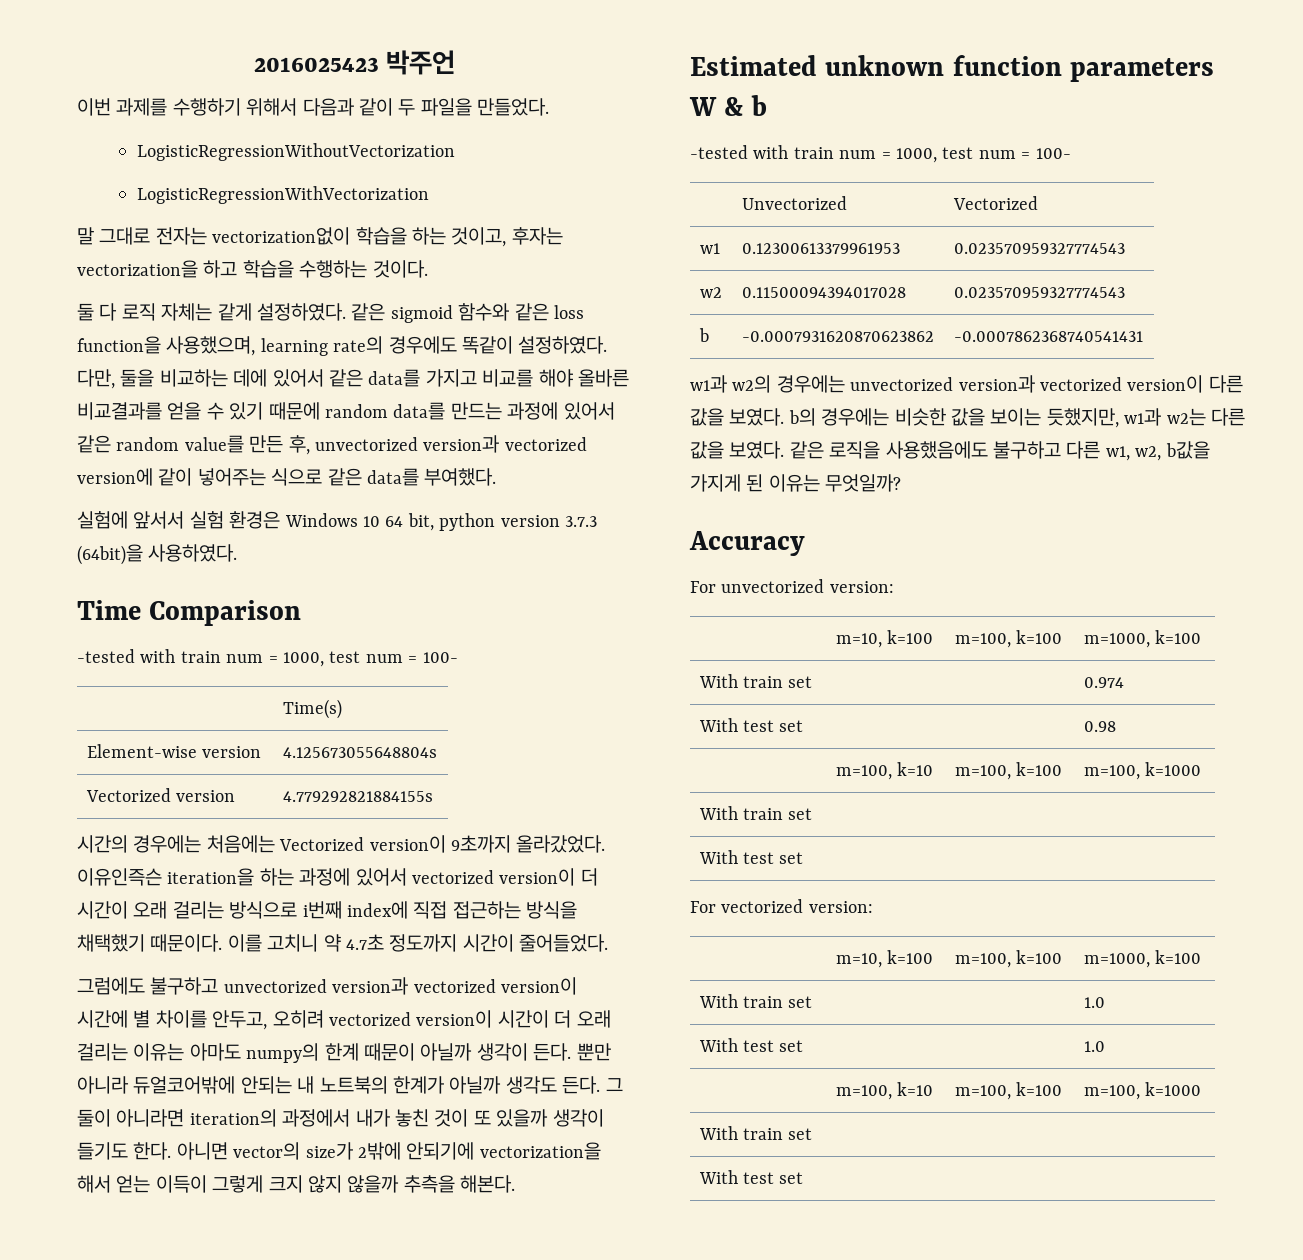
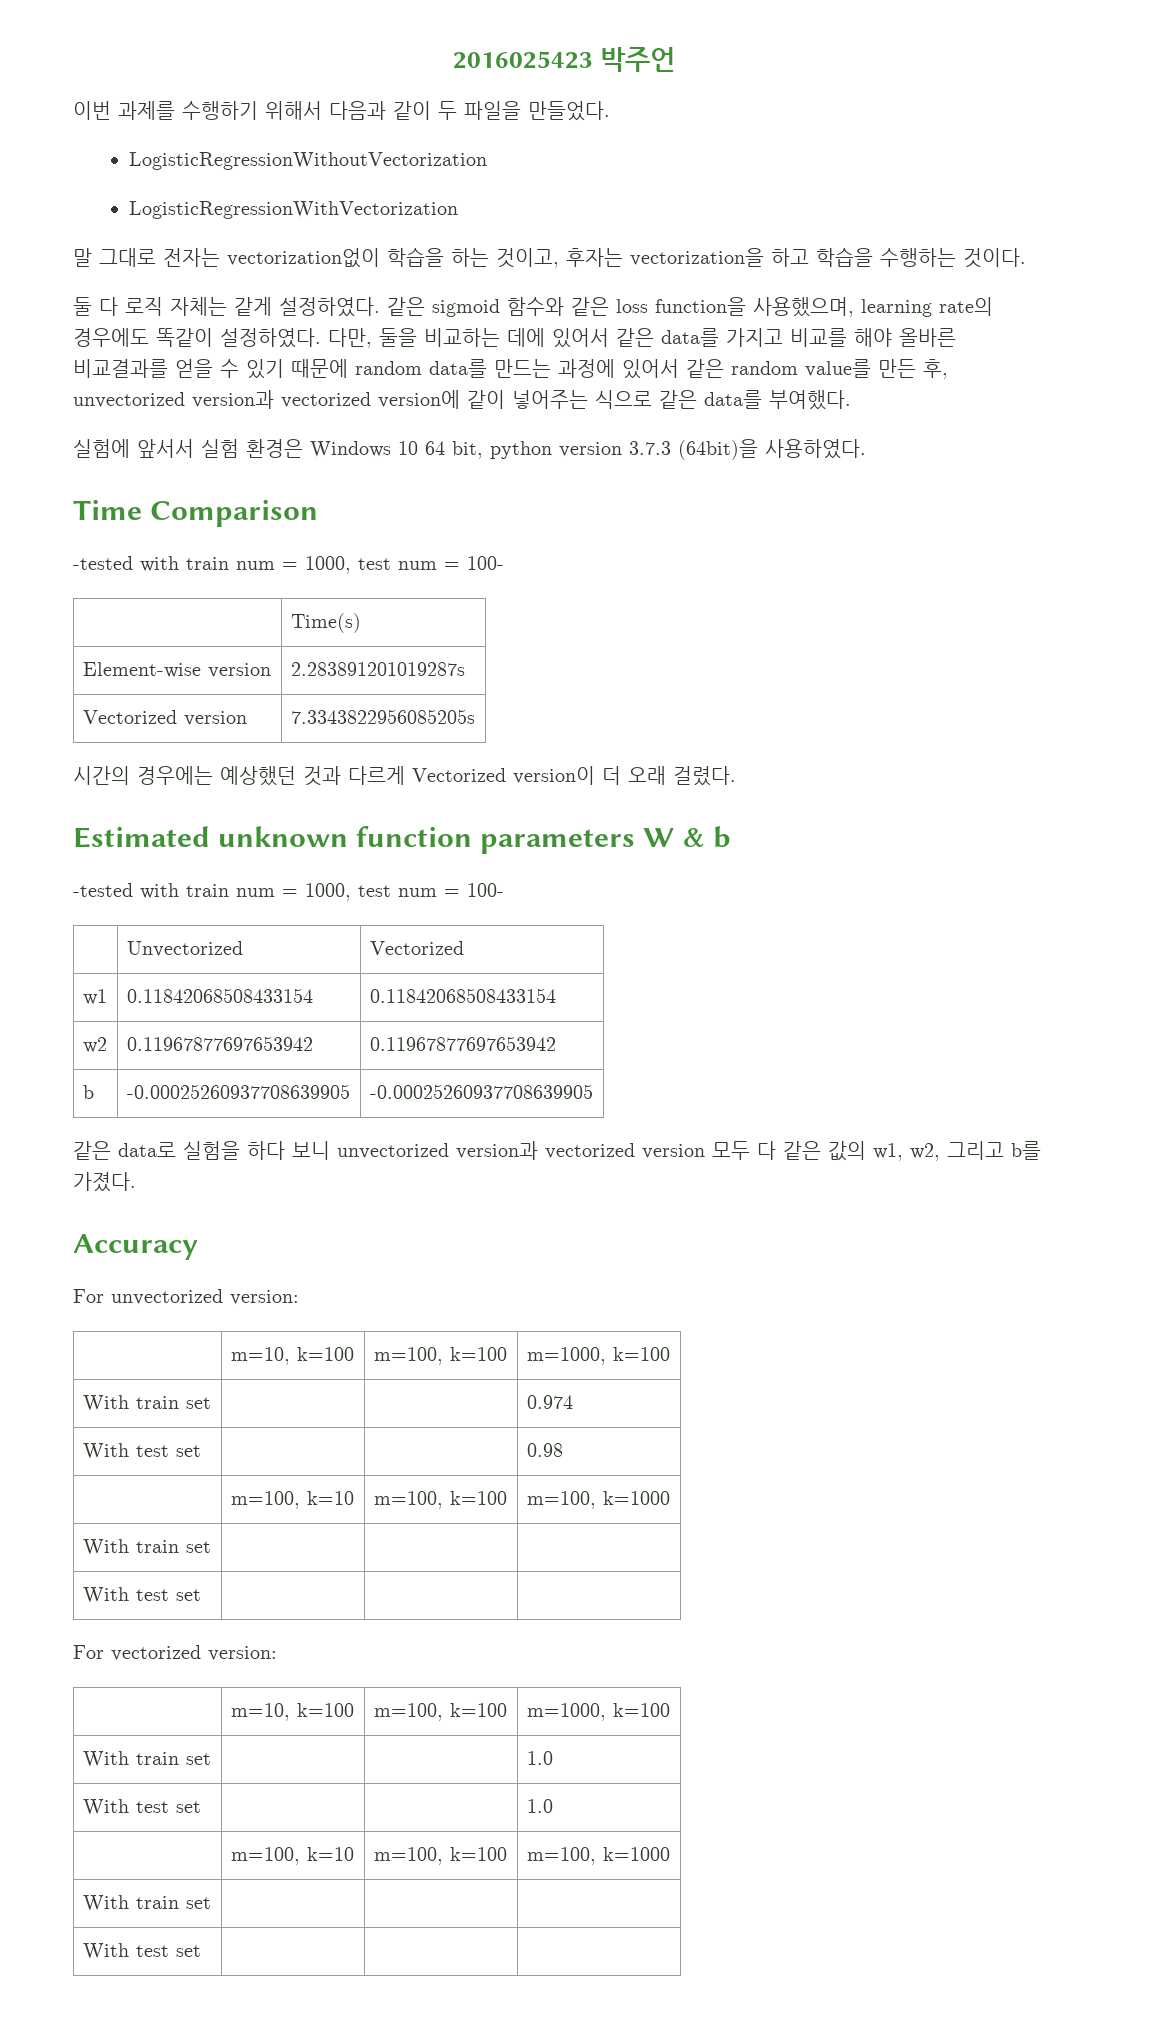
- Element-wise version | 4.125673055648804s
+ Element-wise version | 2.283891201019287s
- Vectorized version | 4.779292821884155s
+ Vectorized version | 7.3343822956085205s
- 시간의 경우에는 처음에는 Vectorized version이 9초까지 올라갔었다. 이유인즉슨 iteration을 하는 과정에 있어서 vectorized version이 더 시간이 오래 걸리는 방식으로 i번째 index에 직접 접근하는 방식을 채택했기 때문이다. 이를 고치니 약 4.7초 정도까지 시간이 줄어들었다.
- 그럼에도 불구하고 unvectorized version과 vectorized version이 시간에 별 차이를 안두고, 오히려 vectorized version이 시간이 더 오래 걸리는 이유는 아마도 numpy의 한계 때문이 아닐까 생각이 든다. 뿐만 아니라 듀얼코어밖에 안되는 내 노트북의 한계가 아닐까 생각도 든다. 그 둘이 아니라면 iteration의 과정에서 내가 놓친 것이 또 있을까 생각이 들기도 한다. 아니면 vector의 size가 2밖에 안되기에 vectorization을 해서 얻는 이득이 그렇게 크지 않지 않을까 추측을 해본다.
+ 시간의 경우에는 예상했던 것과 다르게 Vectorized version이 더 오래 걸렸다.
- w1 | 0.12300613379961953 | 0.023570959327774543
+ w1 | 0.11842068508433154 | 0.11842068508433154
- w2 | 0.11500094394017028 | 0.023570959327774543
+ w2 | 0.11967877697653942 | 0.11967877697653942
- b | -0.0007931620870623862 | -0.0007862368740541431
- w1과 w2의 경우에는 unvectorized version과 vectorized version이 다른 값을 보였다. b의 경우에는 비슷한 값을 보이는 듯했지만, w1과 w2는 다른 값을 보였다. 같은 로직을 사용했음에도 불구하고 다른 w1, w2, b값을 가지게 된 이유는 무엇일까?
+ b | -0.00025260937708639905 | -0.00025260937708639905
+ 같은 data로 실험을 하다 보니 unvectorized version과 vectorized version 모두 다 같은 값의 w1, w2, 그리고 b를 가졌다.

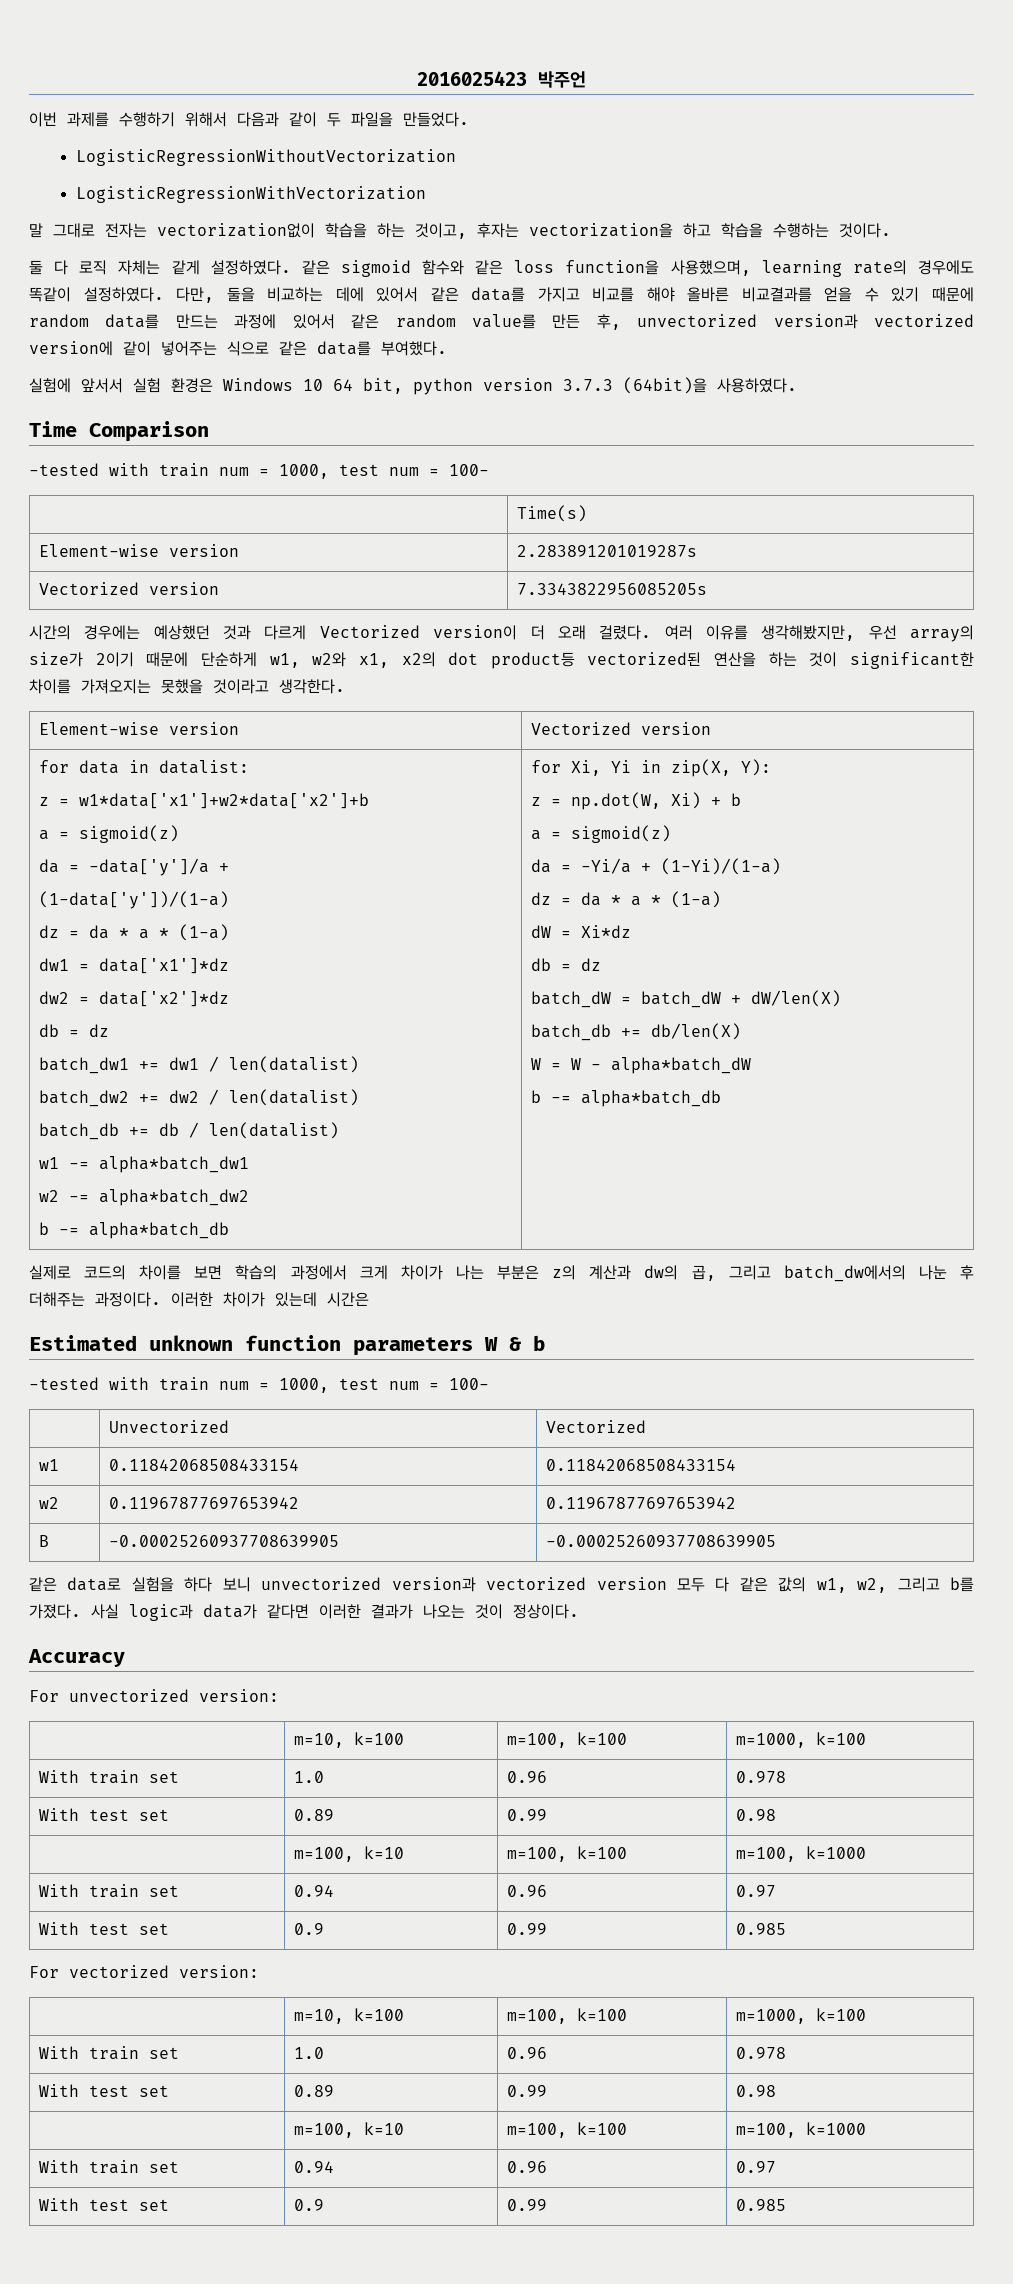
+ 여러 이유를 생각해봤지만, 우선 array의 size가 2이기 때문에 단순하게 w1, w2와 x1, x2의 dot product등 vectorized된 연산을 하는 것이 significant한 차이를 가져오지는 못했을 것이라고 생각한다.
+ Element-wise version | Vectorized version
+ for data in datalist:
+ z = w1*data['x1']+w2*data['x2']+b
+ a = sigmoid(z)
+ da = -data['y']/a +
+ (1-data['y'])/(1-a)
+ dz = da * a * (1-a)
+ dw1 = data['x1']*dz
+ dw2 = data['x2']*dz
+ db = dz
+ batch_dw1 += dw1 / len(datalist)
+ batch_dw2 += dw2 / len(datalist)
+ batch_db += db / len(datalist)
+ w1 -= alpha*batch_dw1
+ w2 -= alpha*batch_dw2
+ b -= alpha*batch_db | for Xi, Yi in zip(X, Y):
+ z = np.dot(W, Xi) + b
+ a = sigmoid(z)
+ da = -Yi/a + (1-Yi)/(1-a)
+ dz = da * a * (1-a)
+ dW = Xi*dz
+ db = dz
+ batch_dW = batch_dW + dW/len(X)
+ batch_db += db/len(X)
+ W = W - alpha*batch_dW
+ b -= alpha*batch_db
+ 실제로 코드의 차이를 보면 학습의 과정에서 크게 차이가 나는 부분은 z의 계산과 dw의 곱, 그리고 batch_dw에서의 나눈 후 더해주는 과정이다. 이러한 차이가 있는데 시간은
- b | -0.00025260937708639905 | -0.00025260937708639905
+ B | -0.00025260937708639905 | -0.00025260937708639905
+ 사실 logic과 data가 같다면 이러한 결과가 나오는 것이 정상이다.
  For unvectorized version:
  | m=10, k=100 | m=100, k=100 | m=1000, k=100
- With train set | | | 0.974
- With test set | | | 0.98
+ With train set | 1.0 | 0.96 | 0.978
+ With test set | 0.89 | 0.99 | 0.98
  | m=100, k=10 | m=100, k=100 | m=100, k=1000
- With train set | | |
- With test set | | |
+ With train set | 0.94 | 0.96 | 0.97
+ With test set | 0.9 | 0.99 | 0.985
  For vectorized version:
  | m=10, k=100 | m=100, k=100 | m=1000, k=100
- With train set | | | 1.0
- With test set | | | 1.0
+ With train set | 1.0 | 0.96 | 0.978
+ With test set | 0.89 | 0.99 | 0.98
  | m=100, k=10 | m=100, k=100 | m=100, k=1000
- With train set | | |
- With test set | | |
+ With train set | 0.94 | 0.96 | 0.97
+ With test set | 0.9 | 0.99 | 0.985

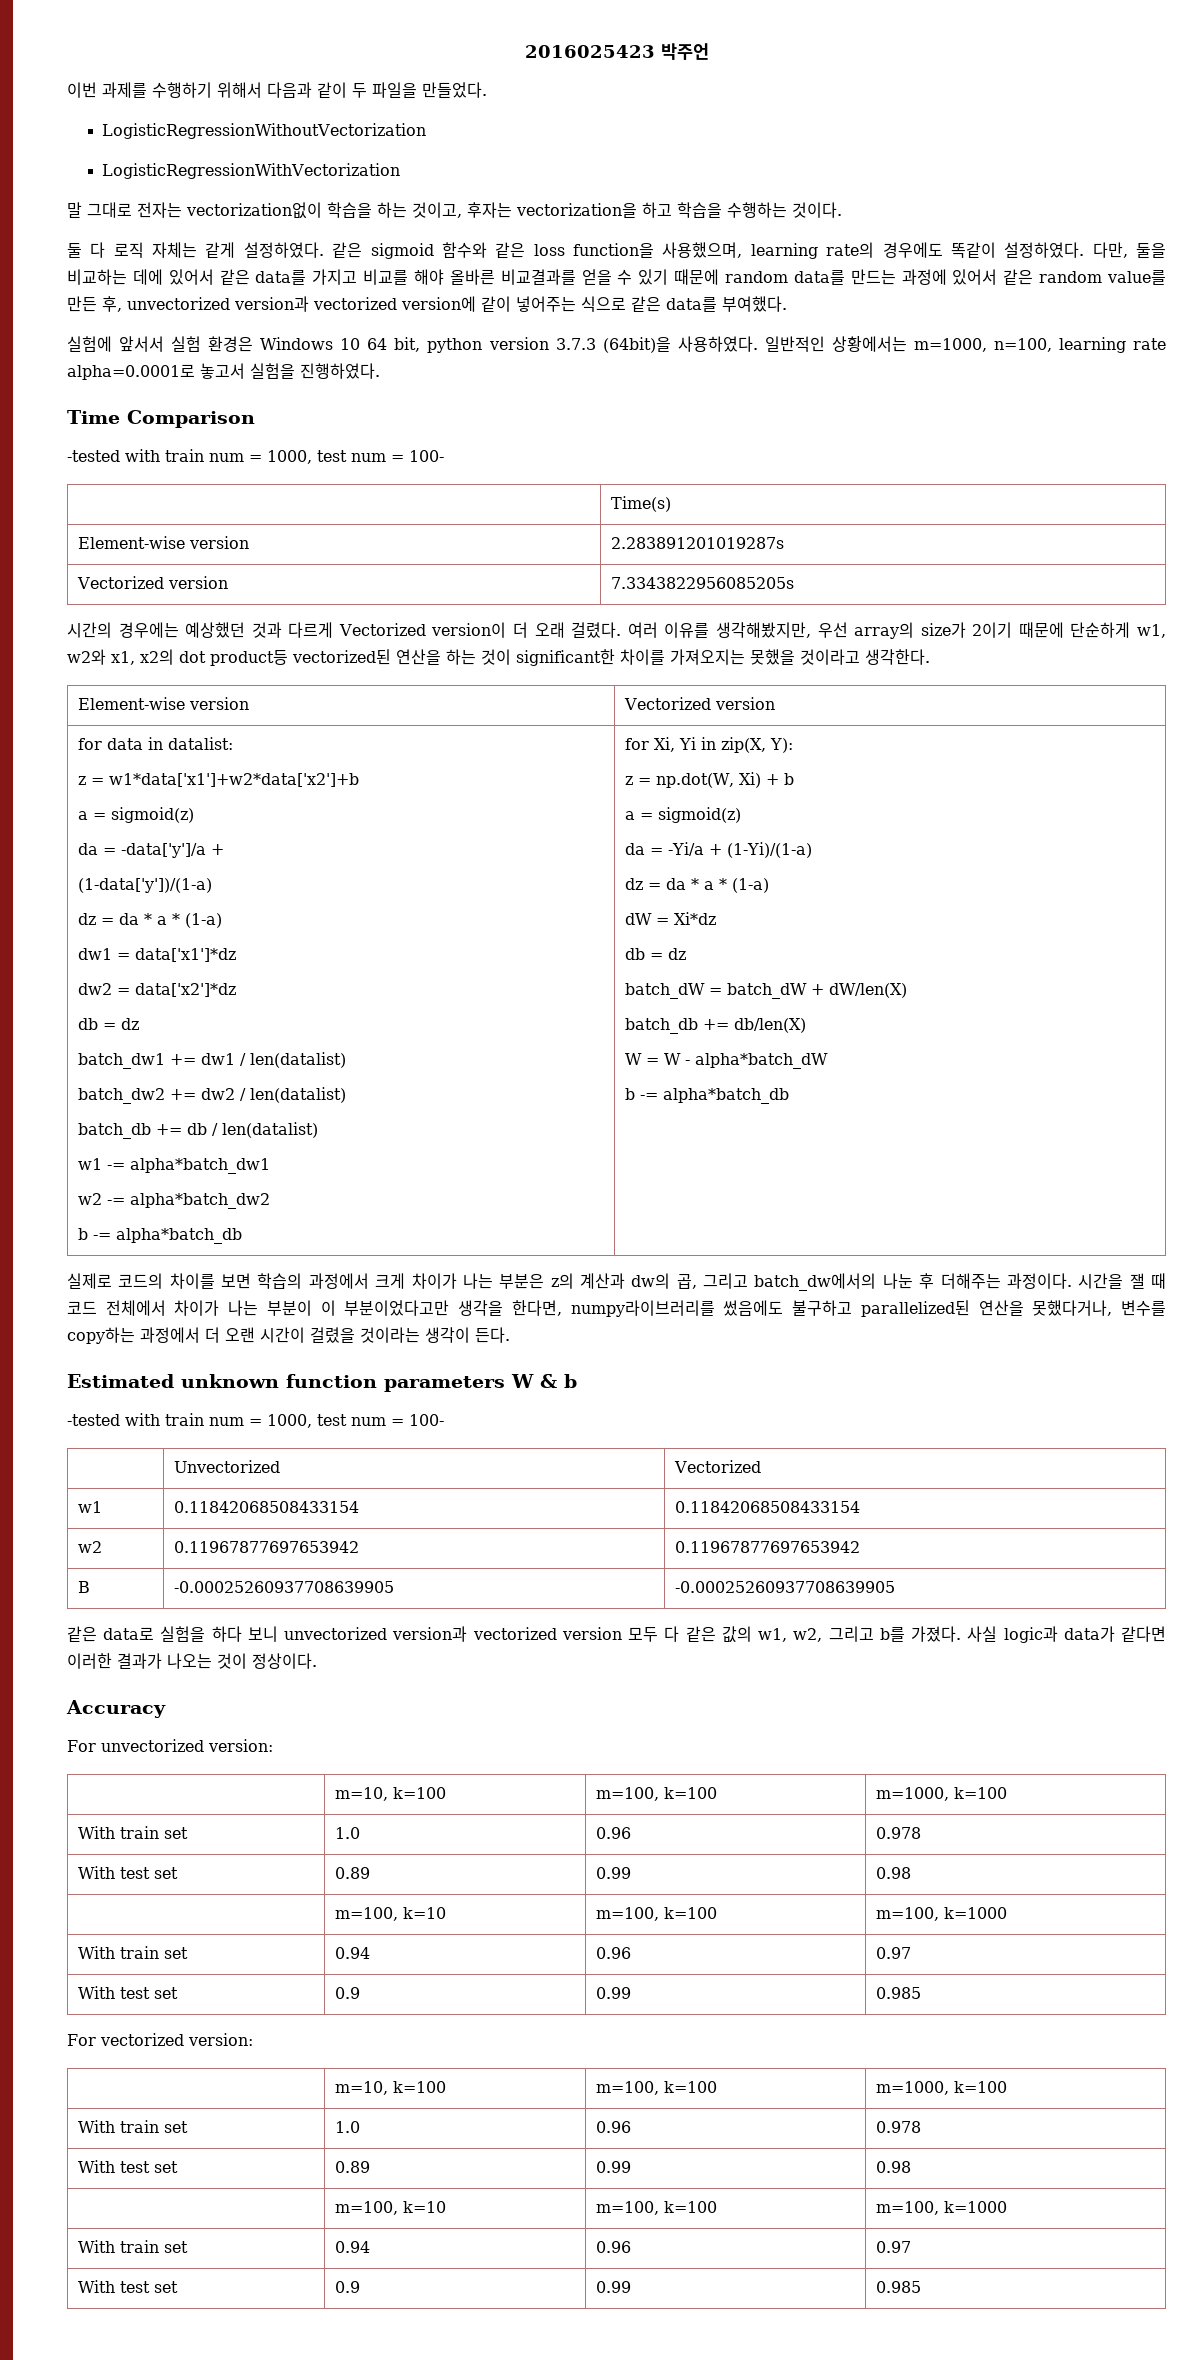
+ 일반적인 상황에서는 m=1000, n=100, learning rate alpha=0.0001로 놓고서 실험을 진행하였다.
- 이러한 차이가 있는데 시간은
+ 시간을 잴 때 코드 전체에서 차이가 나는 부분이 이 부분이었다고만 생각을 한다면, numpy라이브러리를 썼음에도 불구하고 parallelized된 연산을 못했다거나, 변수를 copy하는 과정에서 더 오랜 시간이 걸렸을 것이라는 생각이 든다.

